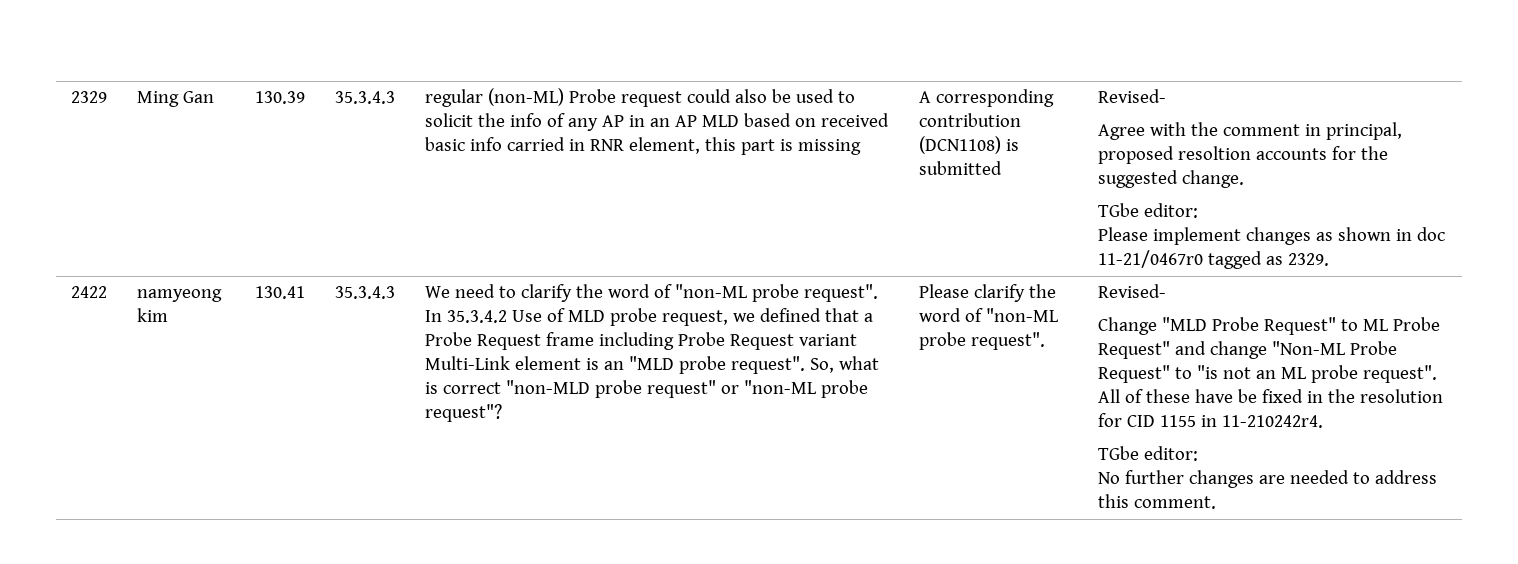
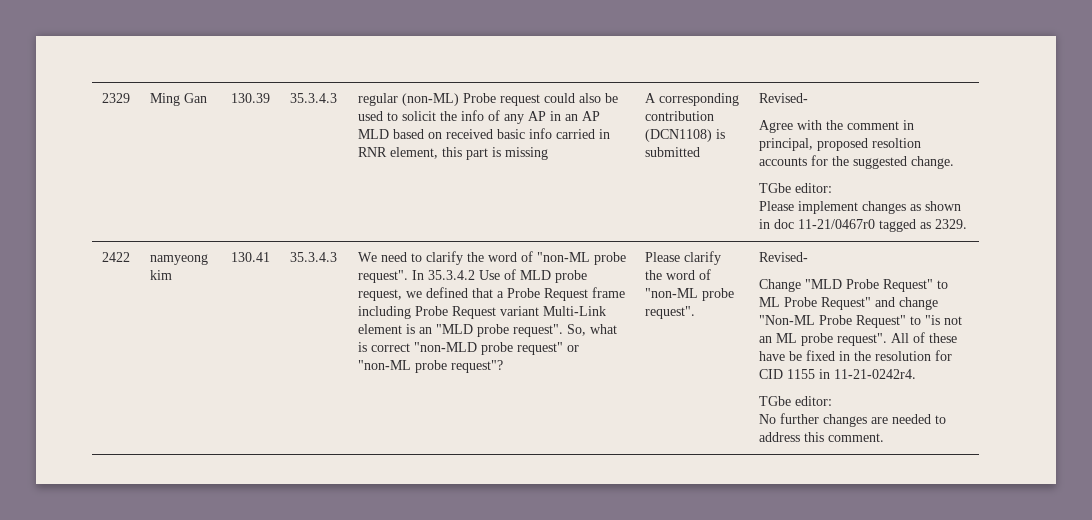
- All of these have be fixed in the resolution for CID 1155 in 11-210242r4.
+ All of these have be fixed in the resolution for CID 1155 in 11-21-0242r4.

